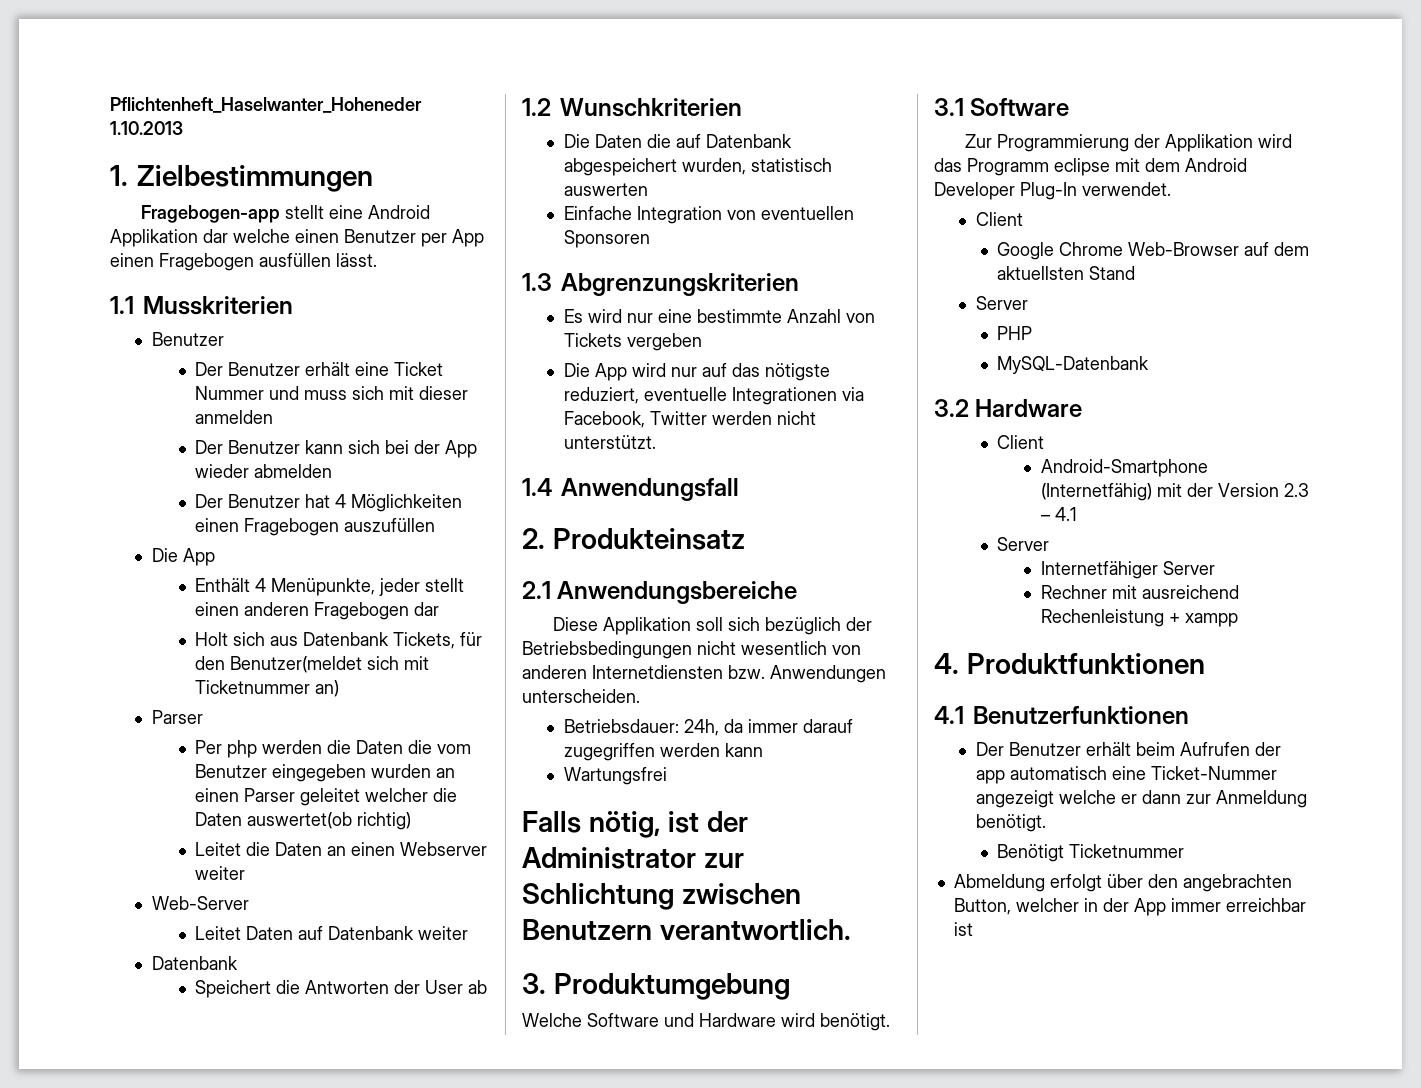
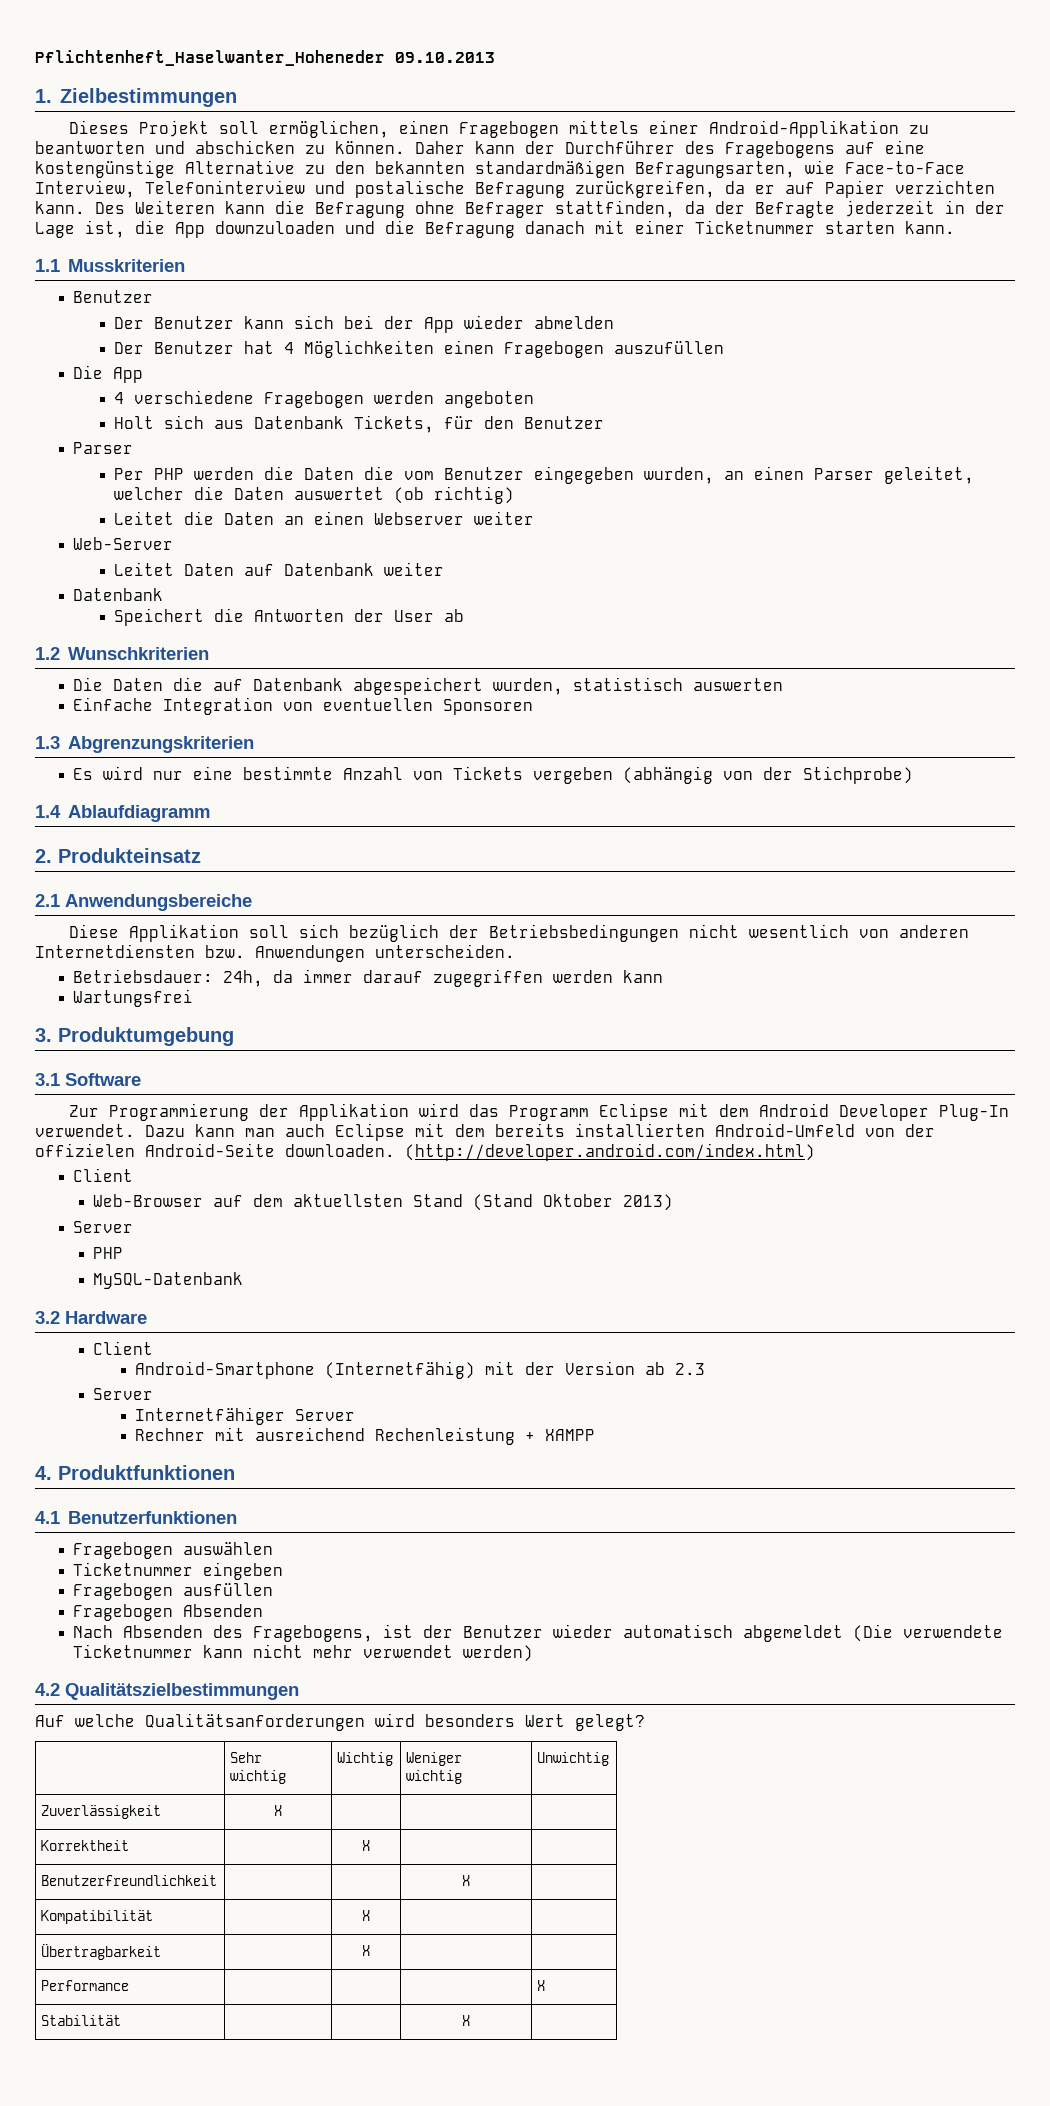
- Pflichtenheft_Haselwanter_Hoheneder 1.10.2013
+ Pflichtenheft_Haselwanter_Hoheneder 09.10.2013
- Fragebogen-app stellt eine Android Applikation dar welche einen Benutzer per App einen Fragebogen ausfüllen lässt.
+ Dieses Projekt soll ermöglichen, einen Fragebogen mittels einer Android-Applikation zu beantworten und abschicken zu können. Daher kann der Durchführer des Fragebogens auf eine kostengünstige Alternative zu den bekannten standardmäßigen Befragungsarten, wie Face-to-Face Interview, Telefoninterview und postalische Befragung zurückgreifen, da er auf Papier verzichten kann. Des Weiteren kann die Befragung ohne Befrager stattfinden, da der Befragte jederzeit in der Lage ist, die App downzuloaden und die Befragung danach mit einer Ticketnummer starten kann.
  1.1 Musskriterien
  Benutzer
- Der Benutzer erhält eine Ticket Nummer und muss sich mit dieser anmelden
- Enthält 4 Menüpunkte, jeder stellt einen anderen Fragebogen dar
+ 4 verschiedene Fragebogen werden angeboten
- Holt sich aus Datenbank Tickets, für den Benutzer(meldet sich mit Ticketnummer an)
+ Holt sich aus Datenbank Tickets, für den Benutzer
- Per php werden die Daten die vom Benutzer eingegeben wurden an einen Parser geleitet welcher die Daten auswertet(ob richtig)
+ Per PHP werden die Daten die vom Benutzer eingegeben wurden, an einen Parser geleitet, welcher die Daten auswertet (ob richtig)
- Es wird nur eine bestimmte Anzahl von Tickets vergeben
- Die App wird nur auf das nötigste reduziert, eventuelle Integrationen via Facebook, Twitter werden nicht unterstützt.
+ Es wird nur eine bestimmte Anzahl von Tickets vergeben (abhängig von der Stichprobe)
- 1.4 Anwendungsfall
+ 1.4 Ablaufdiagramm
- Falls nötig, ist der Administrator zur Schlichtung zwischen Benutzern verantwortlich.
  3. Produktumgebung
- Welche Software und Hardware wird benötigt.
- Zur Programmierung der Applikation wird das Programm eclipse mit dem Android Developer Plug-In verwendet.
+ Zur Programmierung der Applikation wird das Programm Eclipse mit dem Android Developer Plug-In verwendet. Dazu kann man auch Eclipse mit dem bereits installierten Android-Umfeld von der offizielen Android-Seite downloaden. (http://developer.android.com/index.html)
  Client
- Google Chrome Web-Browser auf dem aktuellsten Stand
+ Web-Browser auf dem aktuellsten Stand (Stand Oktober 2013)
- Android-Smartphone (Internetfähig) mit der Version 2.3 – 4.1
+ Android-Smartphone (Internetfähig) mit der Version ab 2.3
- Rechner mit ausreichend Rechenleistung + xampp
+ Rechner mit ausreichend Rechenleistung + XAMPP
- Der Benutzer erhält beim Aufrufen der app automatisch eine Ticket-Nummer angezeigt welche er dann zur Anmeldung benötigt.
- Benötigt Ticketnummer
- Abmeldung erfolgt über den angebrachten Button, welcher in der App immer erreichbar ist
+ Fragebogen auswählen
+ Ticketnummer eingeben
+ Fragebogen ausfüllen
+ Fragebogen Absenden
+ Nach Absenden des Fragebogens, ist der Benutzer wieder automatisch abgemeldet (Die verwendete Ticketnummer kann nicht mehr verwendet werden)
+ 4.2 Qualitätszielbestimmungen
+ Auf welche Qualitätsanforderungen wird besonders Wert gelegt?
+ | Sehr wichtig | Wichtig | Weniger wichtig | Unwichtig
+ Zuverlässigkeit | X | | |
+ Korrektheit | | X | |
+ Benutzerfreundlichkeit | | | X |
+ Kompatibilität | | X | |
+ Übertragbarkeit | | X | |
+ Performance | | | | X
+ Stabilität | | | X |

